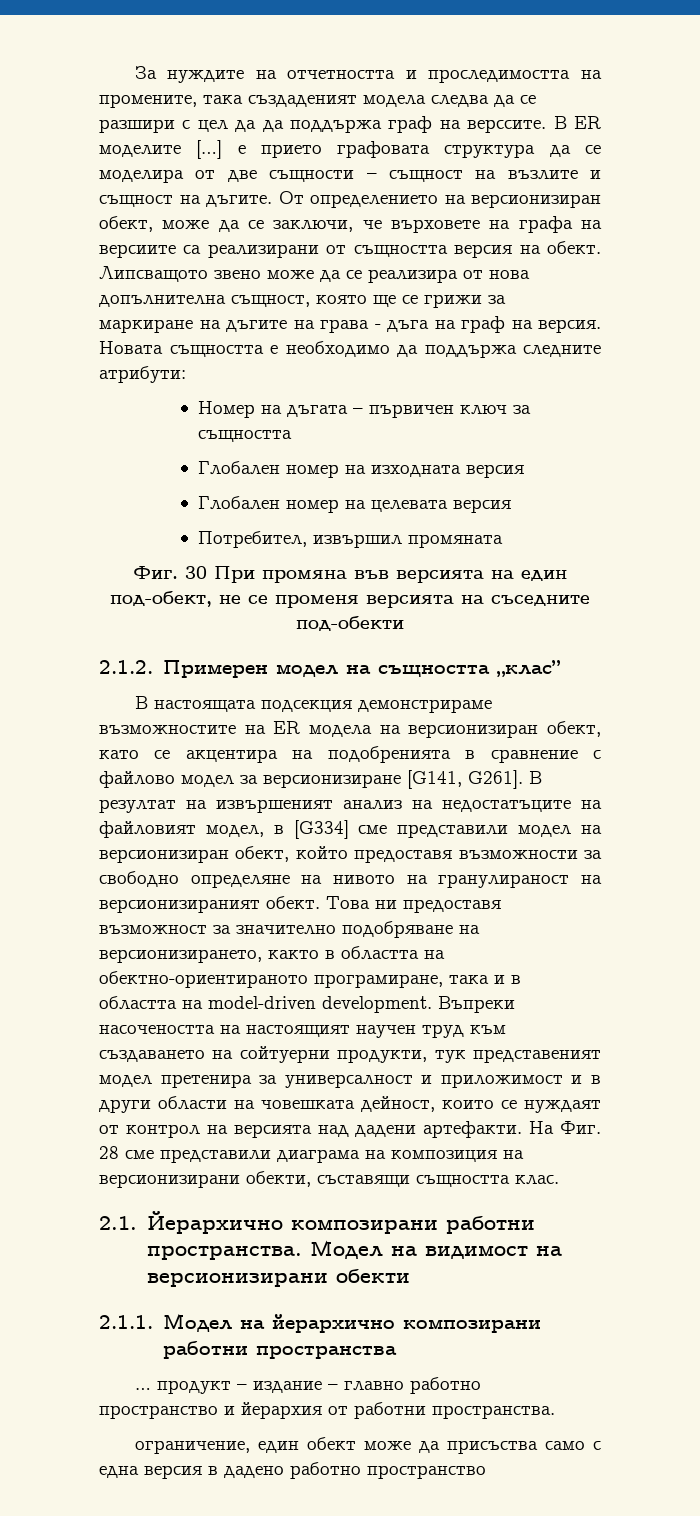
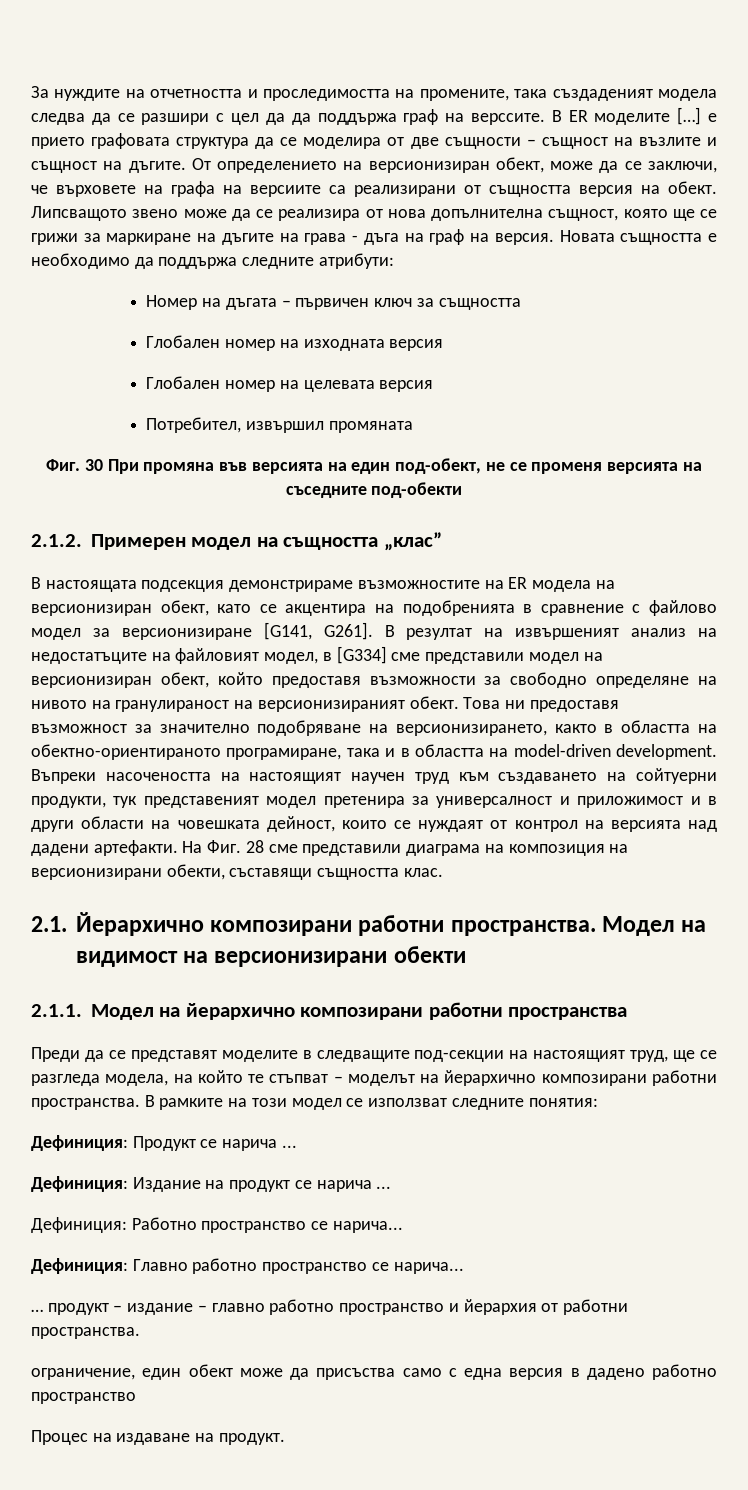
+ Преди да се представят моделите в следващите под-секции на настоящият труд, ще се разгледа модела, на който те стъпват – моделът на йерархично композирани работни пространства. В рамките на този модел се използват следните понятия:
+ Дефиниция: Продукт се нарича ...
+ Дефиниция: Издание на продукт се нарича ...
+ Дефиниция: Работно пространство се нарича...
+ Дефиниция: Главно работно пространство се нарича...
+ Процес на издаване на продукт.

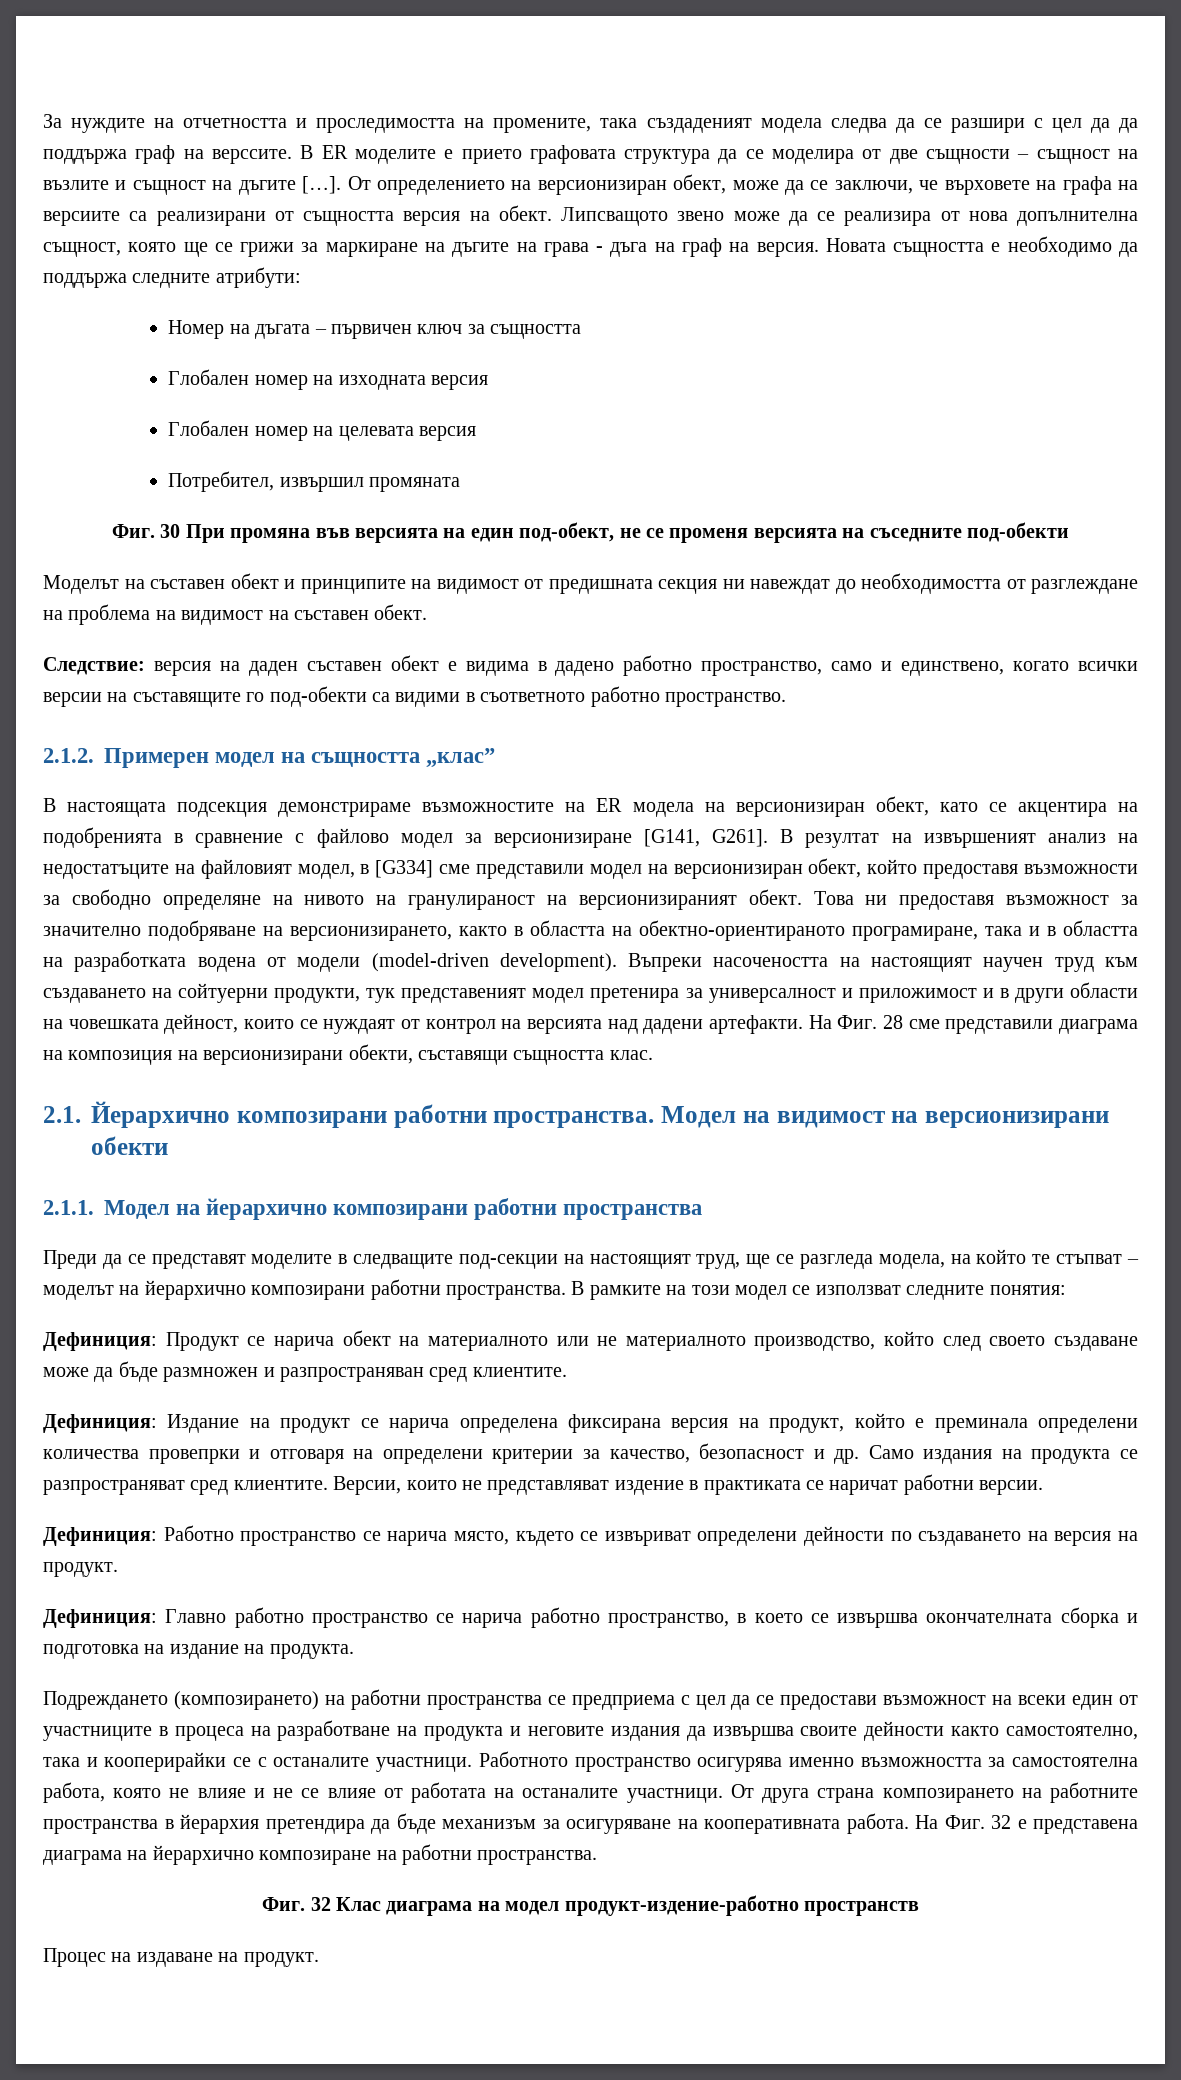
- В ER моделите […] е прието графовата структура да се моделира от две същности – същност на възлите и същност на дъгите.
+ В ER моделите е прието графовата структура да се моделира от две същности – същност на възлите и същност на дъгите […].
+ Моделът на съставен обект и принципите на видимост от предишната секция ни навеждат до необходимостта от разглеждане на проблема на видимост на съставен обект.
+ Следствие: версия на даден съставен обект е видима в дадено работно пространство, само и единствено, когато всички версии на съставящите го под-обекти са видими в съответното работно пространство.
- Това ни предоставя възможност за значително подобряване на версионизирането, както в областта на обектно-ориентираното програмиране, така и в областта на model-driven development.
+ Това ни предоставя възможност за значително подобряване на версионизирането, както в областта на обектно-ориентираното програмиране, така и в областта на разработката водена от модели (model-driven development).
- Дефиниция: Продукт се нарича ...
+ Дефиниция: Продукт се нарича обект на материалното или не материалното производство, който след своето създаване може да бъде размножен и разпространяван сред клиентите.
- Дефиниция: Издание на продукт се нарича ...
- Дефиниция: Работно пространство се нарича...
+ Дефиниция: Издание на продукт се нарича определена фиксирана версия на продукт, който е преминала определени количества провепрки и отговаря на определени критерии за качество, безопасност и др. Само издания на продукта се разпространяват сред клиентите. Версии, които не представляват издение в практиката се наричат работни версии.
+ Дефиниция: Работно пространство се нарича място, където се извъриват определени дейности по създаването на версия на продукт.
- Дефиниция: Главно работно пространство се нарича...
- … продукт – издание – главно работно пространство и йерархия от работни пространства.
- ограничение, един обект може да присъства само с една версия в дадено работно пространство
+ Дефиниция: Главно работно пространство се нарича работно пространство, в което се извършва окончателната сборка и подготовка на издание на продукта.
+ Подреждането (композирането) на работни пространства се предприема с цел да се предостави възможност на всеки един от участниците в процеса на разработване на продукта и неговите издания да извършва своите дейности както самостоятелно, така и кооперирайки се с останалите участници. Работното пространство осигурява именно възможността за самостоятелна работа, която не влияе и не се влияе от работата на останалите участници. От друга страна композирането на работните пространства в йерархия претендира да бъде механизъм за осигуряване на кооперативната работа. На Фиг. 32 е представена диаграма на йерархично композиране на работни пространства.
+ Фиг. 32 Клас диаграма на модел продукт-издение-работно пространств

